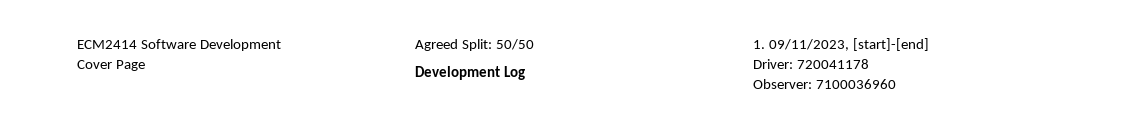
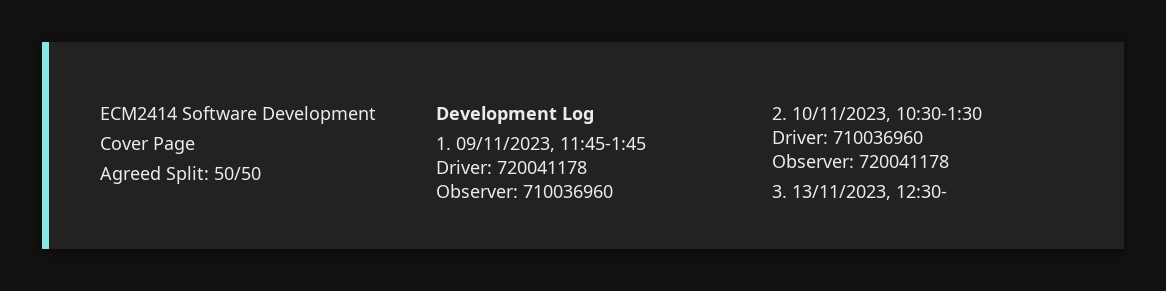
- 1. 09/11/2023, [start]-[end]
+ 1. 09/11/2023, 11:45-1:45
- Observer: 7100036960
+ Observer: 710036960
+ 2. 10/11/2023, 10:30-1:30
+ Driver: 710036960
+ Observer: 720041178
+ 3. 13/11/2023, 12:30-

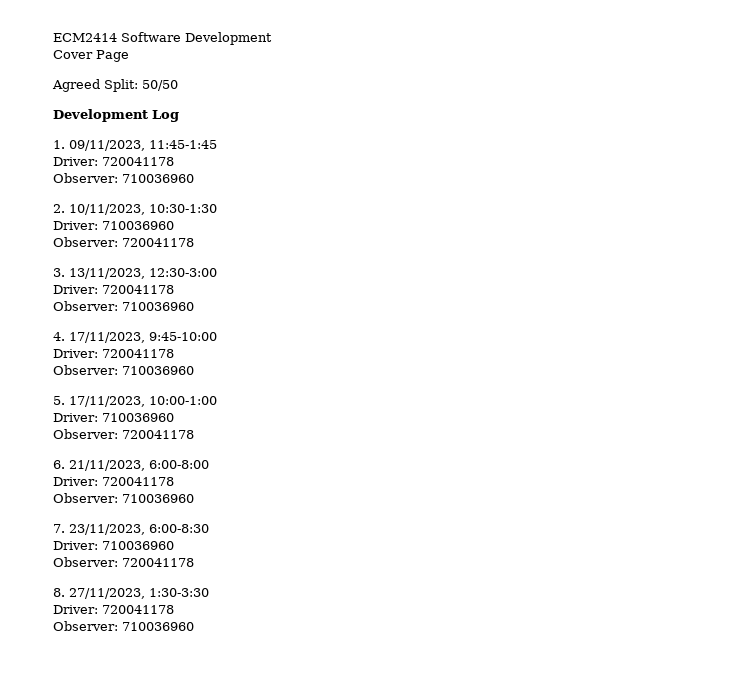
- 3. 13/11/2023, 12:30-
+ 3. 13/11/2023, 12:30-3:00
+ Driver: 720041178
+ Observer: 710036960
+ 4. 17/11/2023, 9:45-10:00
+ Driver: 720041178
+ Observer: 710036960
+ 5. 17/11/2023, 10:00-1:00
+ Driver: 710036960
+ Observer: 720041178
+ 6. 21/11/2023, 6:00-8:00
+ Driver: 720041178
+ Observer: 710036960
+ 7. 23/11/2023, 6:00-8:30
+ Driver: 710036960
+ Observer: 720041178
+ 8. 27/11/2023, 1:30-3:30
+ Driver: 720041178
+ Observer: 710036960

